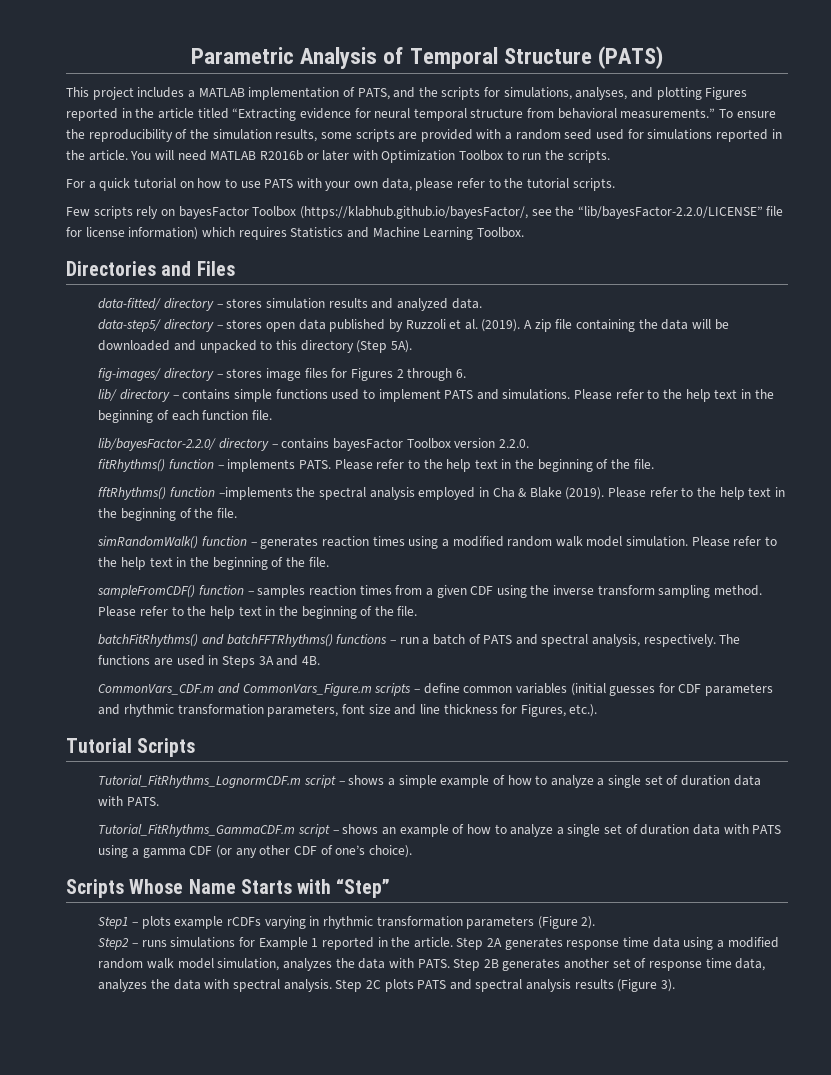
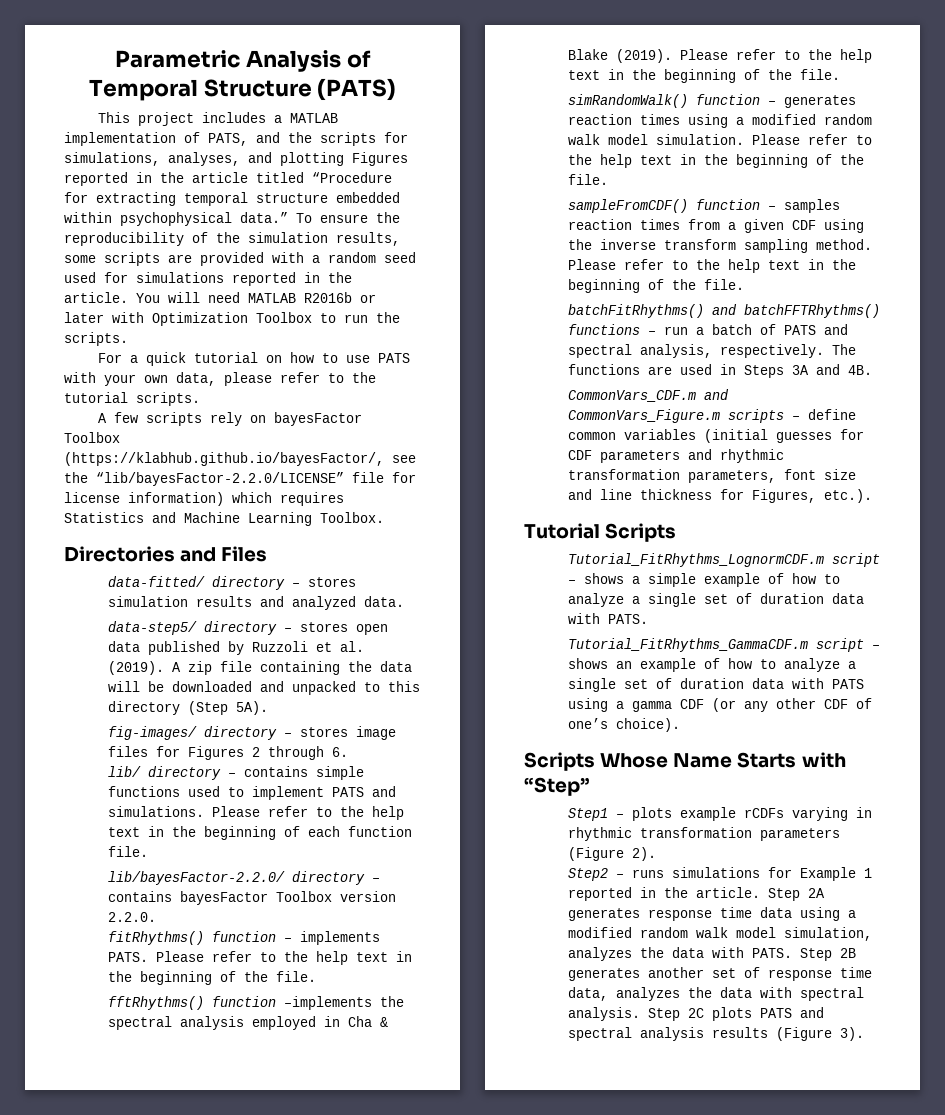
- This project includes a MATLAB implementation of PATS, and the scripts for simulations, analyses, and plotting Figures reported in the article titled “Extracting evidence for neural temporal structure from behavioral measurements.”
+ This project includes a MATLAB implementation of PATS, and the scripts for simulations, analyses, and plotting Figures reported in the article titled “Procedure for extracting temporal structure embedded within psychophysical data.”
- Few scripts rely on bayesFactor Toolbox (https://klabhub.github.io/bayesFactor/, see the “lib/bayesFactor-2.2.0/LICENSE” file for license information) which requires Statistics and Machine Learning Toolbox.
+ A few scripts rely on bayesFactor Toolbox (https://klabhub.github.io/bayesFactor/, see the “lib/bayesFactor-2.2.0/LICENSE” file for license information) which requires Statistics and Machine Learning Toolbox.

